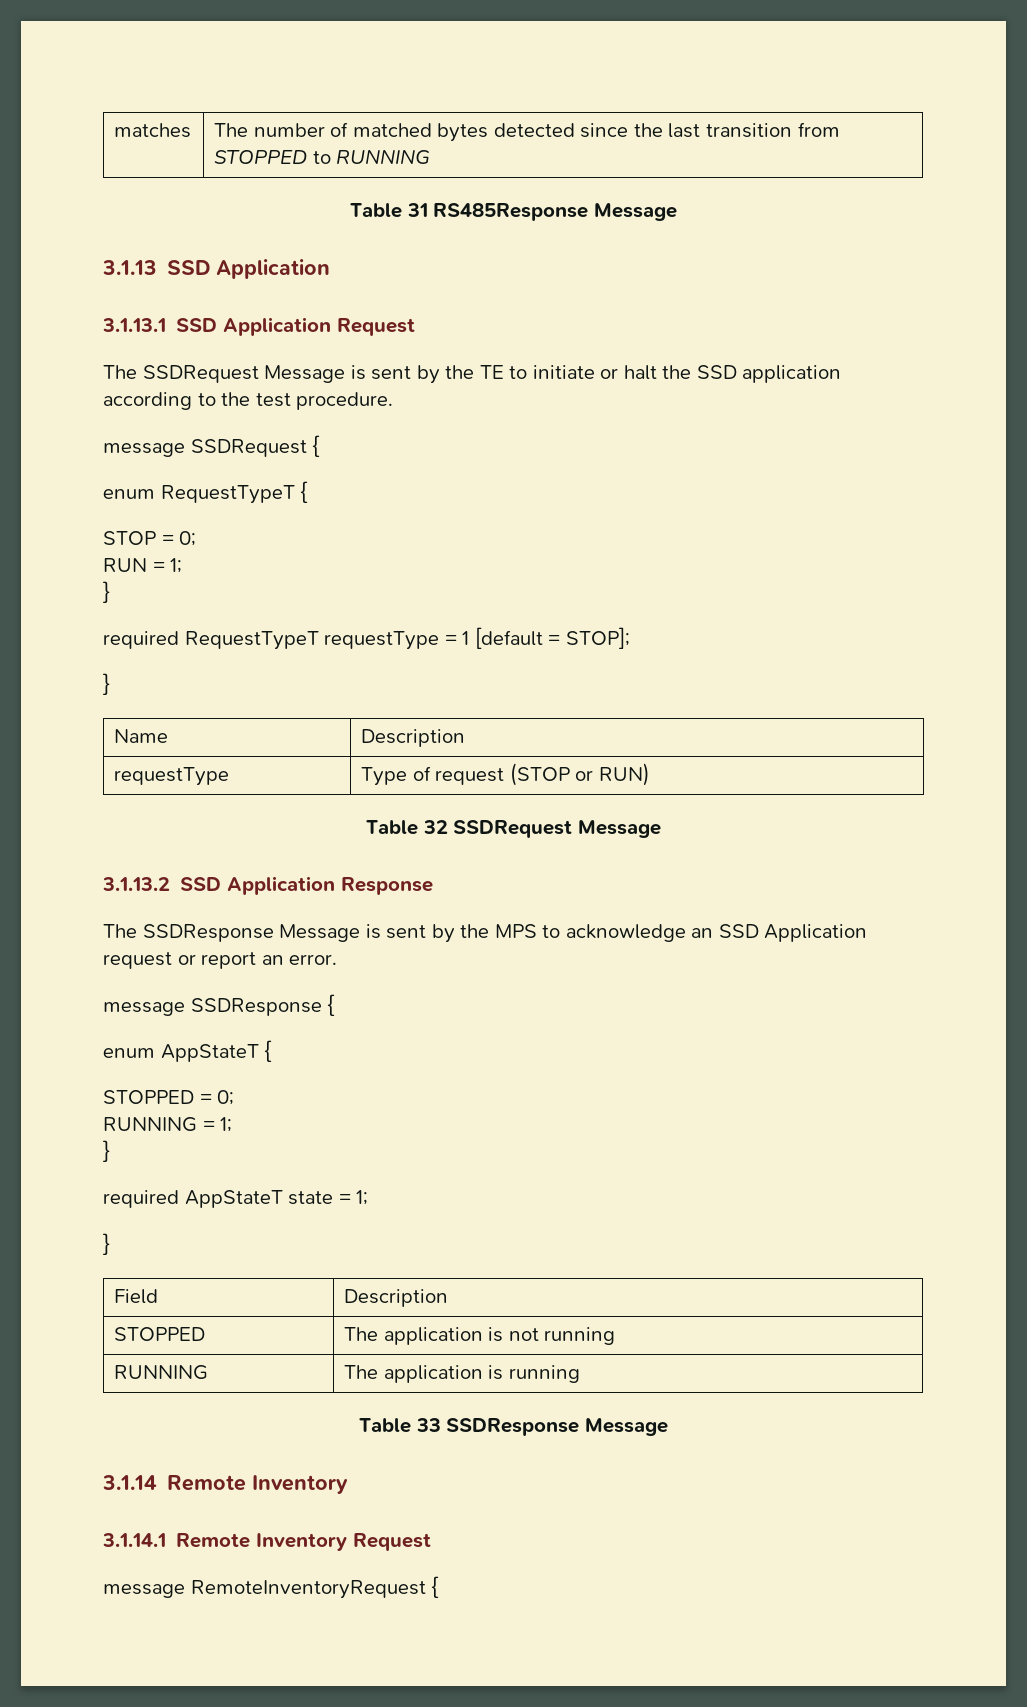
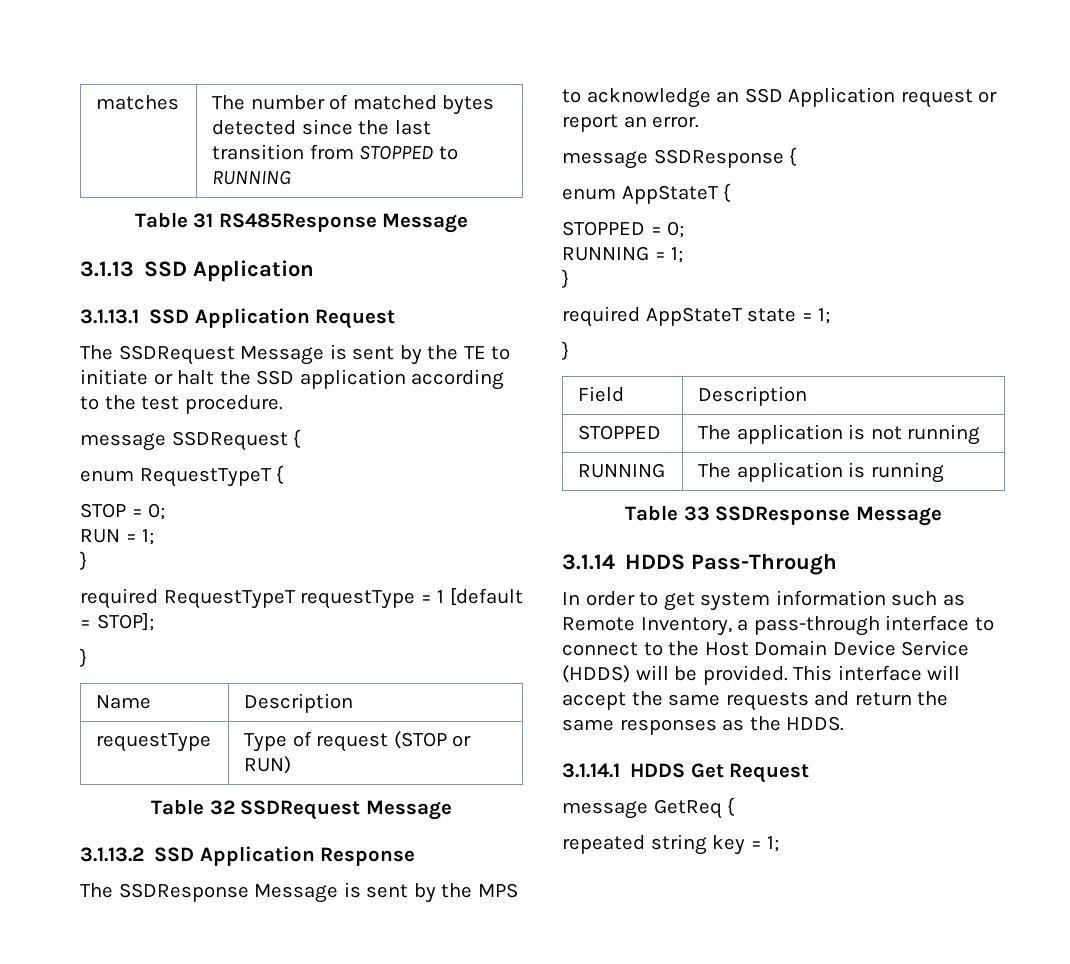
- 3.1.14 Remote Inventory
+ 3.1.14 HDDS Pass-Through
+ In order to get system information such as Remote Inventory, a pass-through interface to connect to the Host Domain Device Service (HDDS) will be provided. This interface will accept the same requests and return the same responses as the HDDS.
- 3.1.14.1 Remote Inventory Request
+ 3.1.14.1 HDDS Get Request
- message RemoteInventoryRequest {
+ message GetReq {
+ repeated string key = 1;

